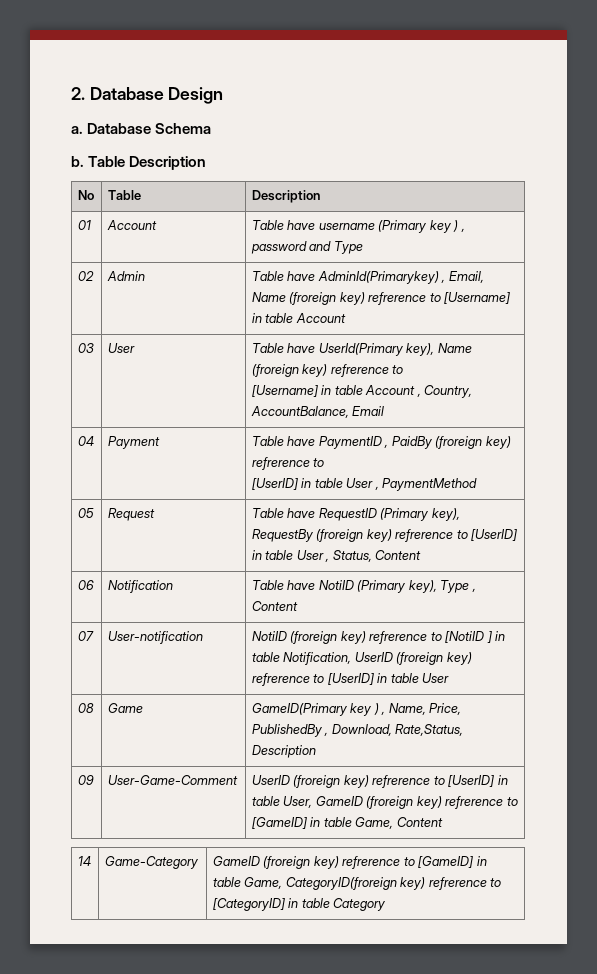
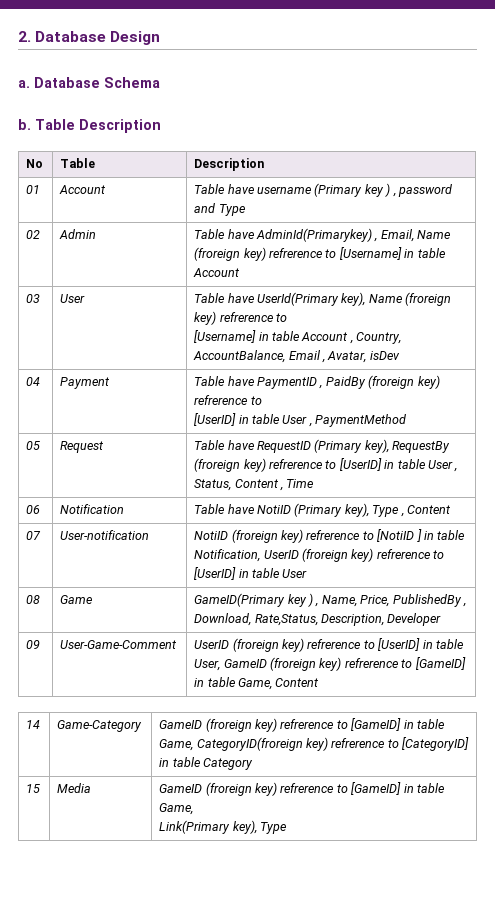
  03 | User | Table have UserId(Primary key), Name (froreign key) refrerence to
- [Username] in table Account , Country, AccountBalance, Email
+ [Username] in table Account , Country, AccountBalance, Email , Avatar, isDev
- 05 | Request | Table have RequestID (Primary key), RequestBy (froreign key) refrerence to [UserID] in table User , Status, Content
+ 05 | Request | Table have RequestID (Primary key), RequestBy (froreign key) refrerence to [UserID] in table User , Status, Content , Time
- 08 | Game | GameID(Primary key ) , Name, Price, PublishedBy , Download, Rate,Status, Description
+ 08 | Game | GameID(Primary key ) , Name, Price, PublishedBy , Download, Rate,Status, Description, Developer
+ 15 | Media | GameID (froreign key) refrerence to [GameID] in table Game,
+ Link(Primary key), Type

